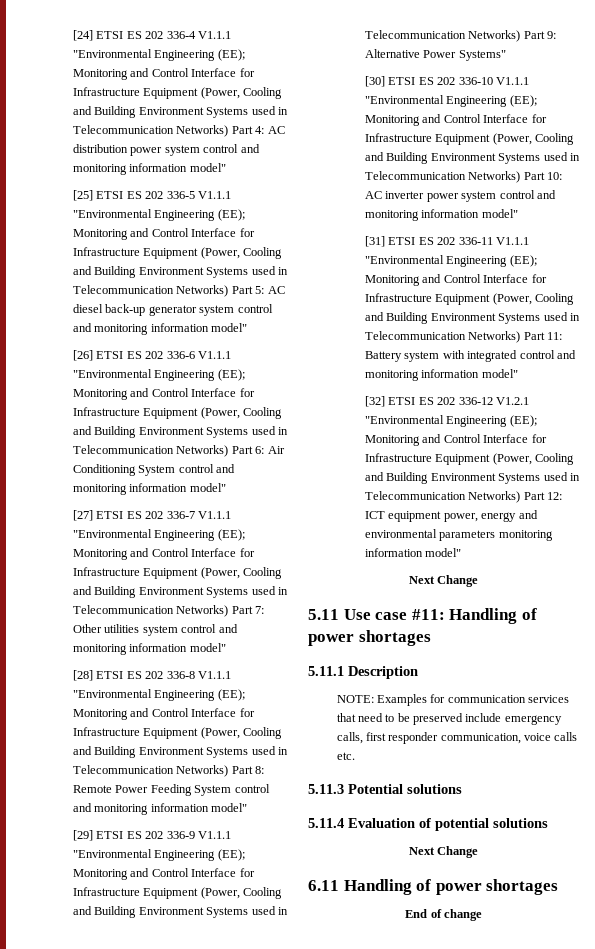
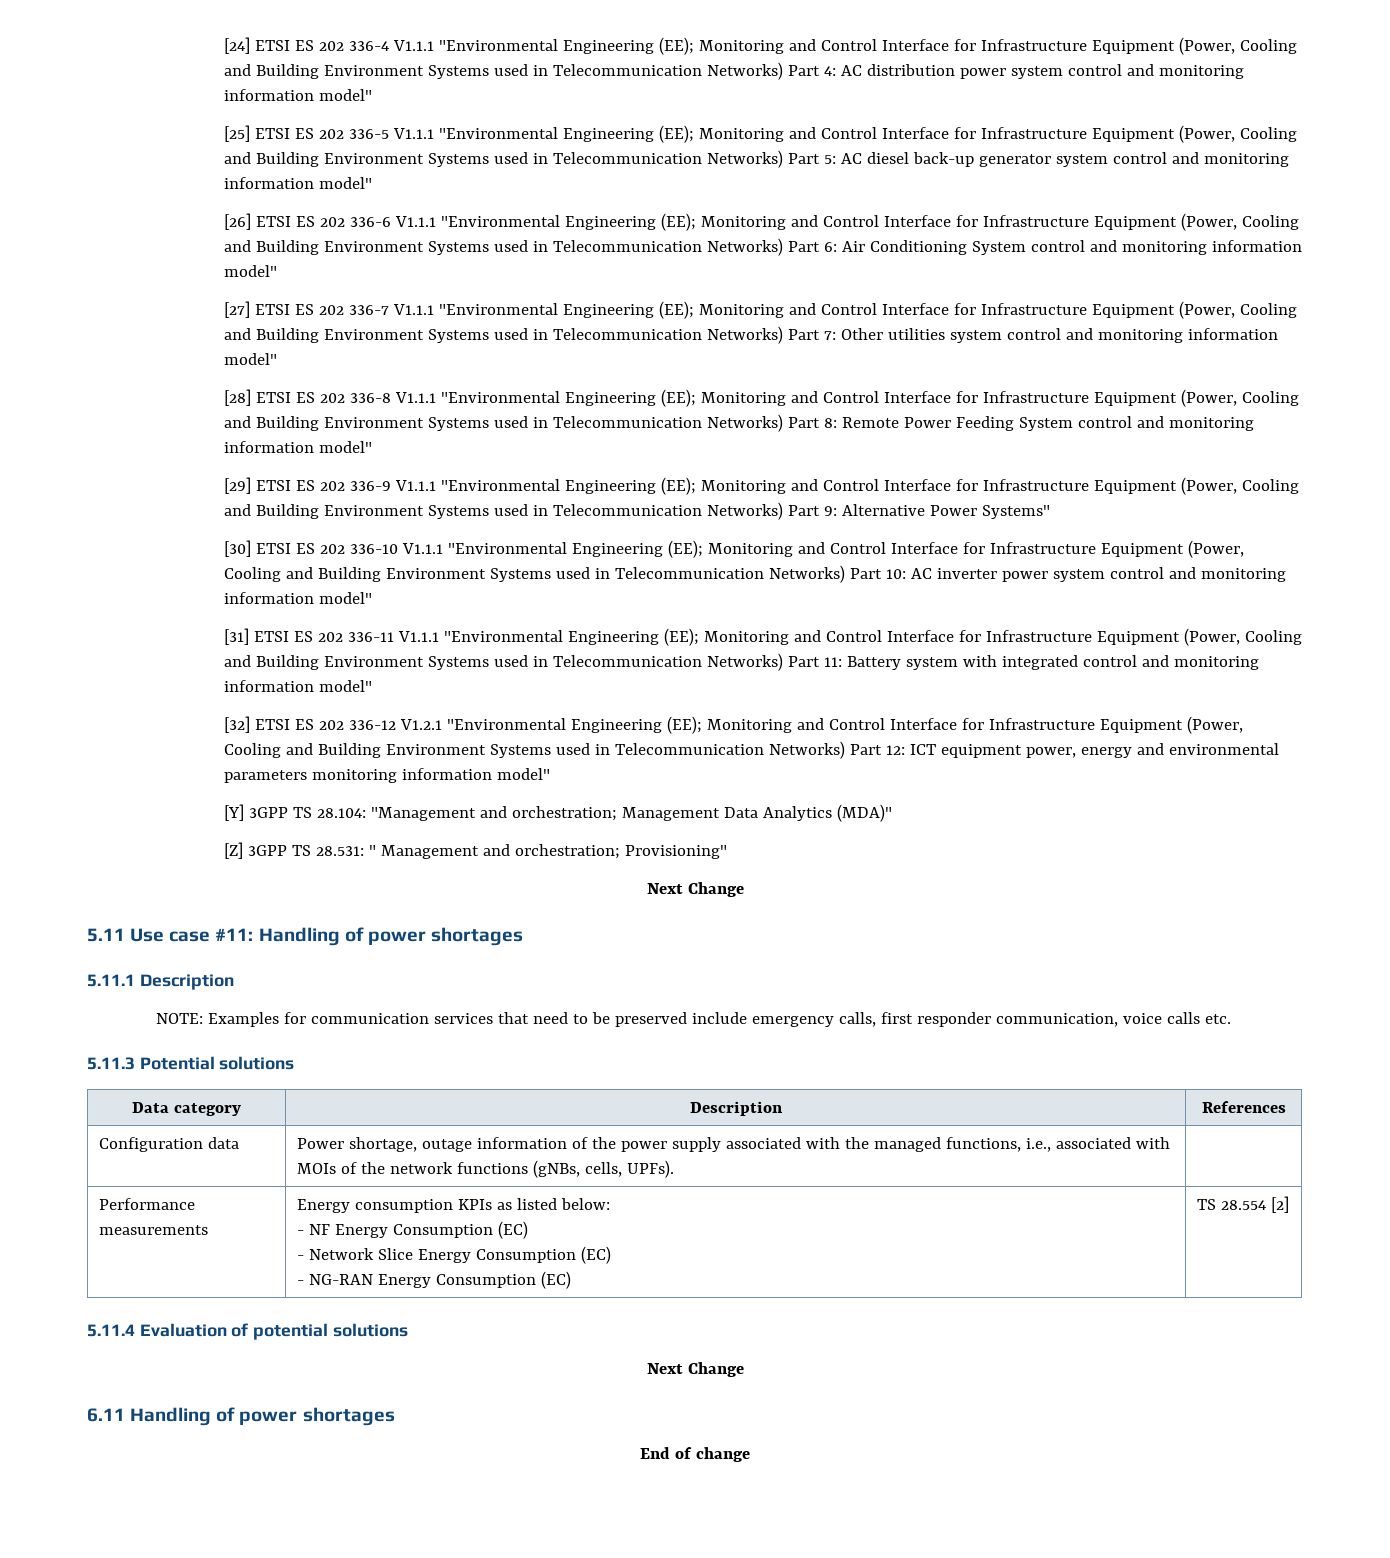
+ [Y] 3GPP TS 28.104: "Management and orchestration; Management Data Analytics (MDA)"
+ [Z] 3GPP TS 28.531: " Management and orchestration; Provisioning"
+ Data category | Description | References
+ Configuration data | Power shortage, outage information of the power supply associated with the managed functions, i.e., associated with MOIs of the network functions (gNBs, cells, UPFs). |
+ Performance measurements | Energy consumption KPIs as listed below:
+ - NF Energy Consumption (EC)
+ - Network Slice Energy Consumption (EC)
+ - NG-RAN Energy Consumption (EC) | TS 28.554 [2]

